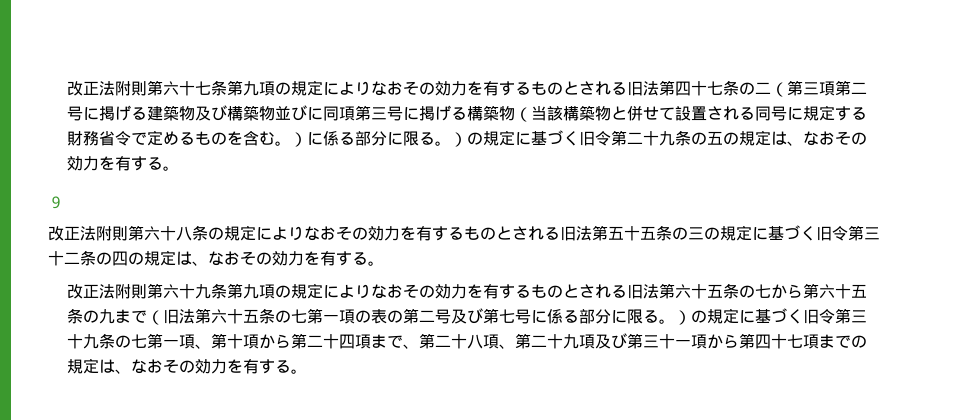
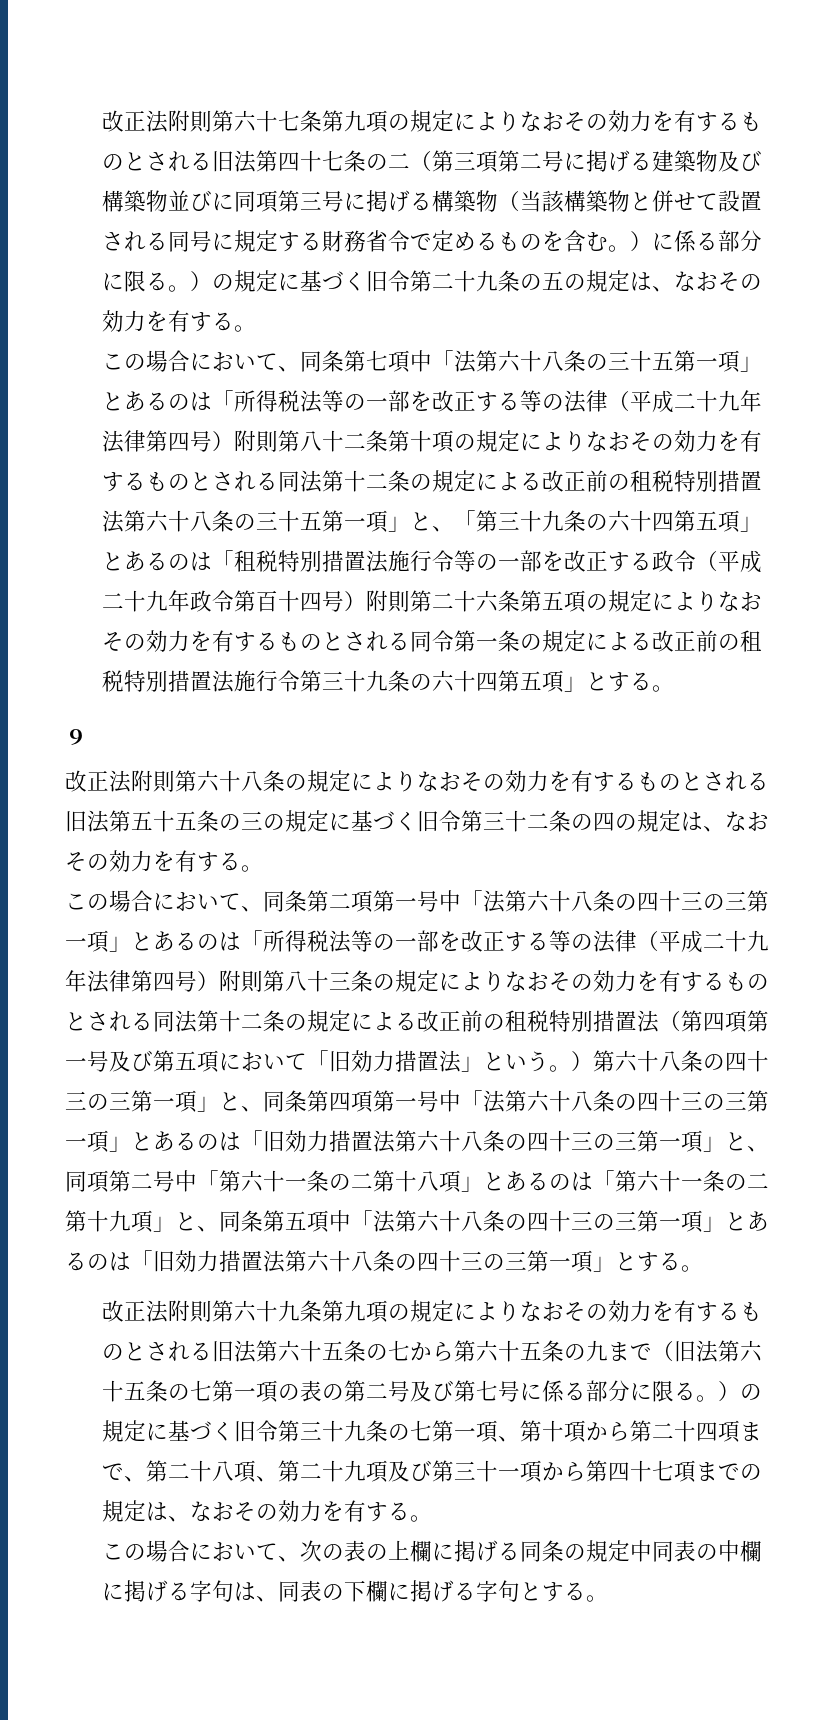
+ この場合において、同条第七項中「法第六十八条の三十五第一項」とあるのは「所得税法等の一部を改正する等の法律（平成二十九年法律第四号）附則第八十二条第十項の規定によりなおその効力を有するものとされる同法第十二条の規定による改正前の租税特別措置法第六十八条の三十五第一項」と、「第三十九条の六十四第五項」とあるのは「租税特別措置法施行令等の一部を改正する政令（平成二十九年政令第百十四号）附則第二十六条第五項の規定によりなおその効力を有するものとされる同令第一条の規定による改正前の租税特別措置法施行令第三十九条の六十四第五項」とする。
+ この場合において、同条第二項第一号中「法第六十八条の四十三の三第一項」とあるのは「所得税法等の一部を改正する等の法律（平成二十九年法律第四号）附則第八十三条の規定によりなおその効力を有するものとされる同法第十二条の規定による改正前の租税特別措置法（第四項第一号及び第五項において「旧効力措置法」という。）第六十八条の四十三の三第一項」と、同条第四項第一号中「法第六十八条の四十三の三第一項」とあるのは「旧効力措置法第六十八条の四十三の三第一項」と、同項第二号中「第六十一条の二第十八項」とあるのは「第六十一条の二第十九項」と、同条第五項中「法第六十八条の四十三の三第一項」とあるのは「旧効力措置法第六十八条の四十三の三第一項」とする。
+ この場合において、次の表の上欄に掲げる同条の規定中同表の中欄に掲げる字句は、同表の下欄に掲げる字句とする。

